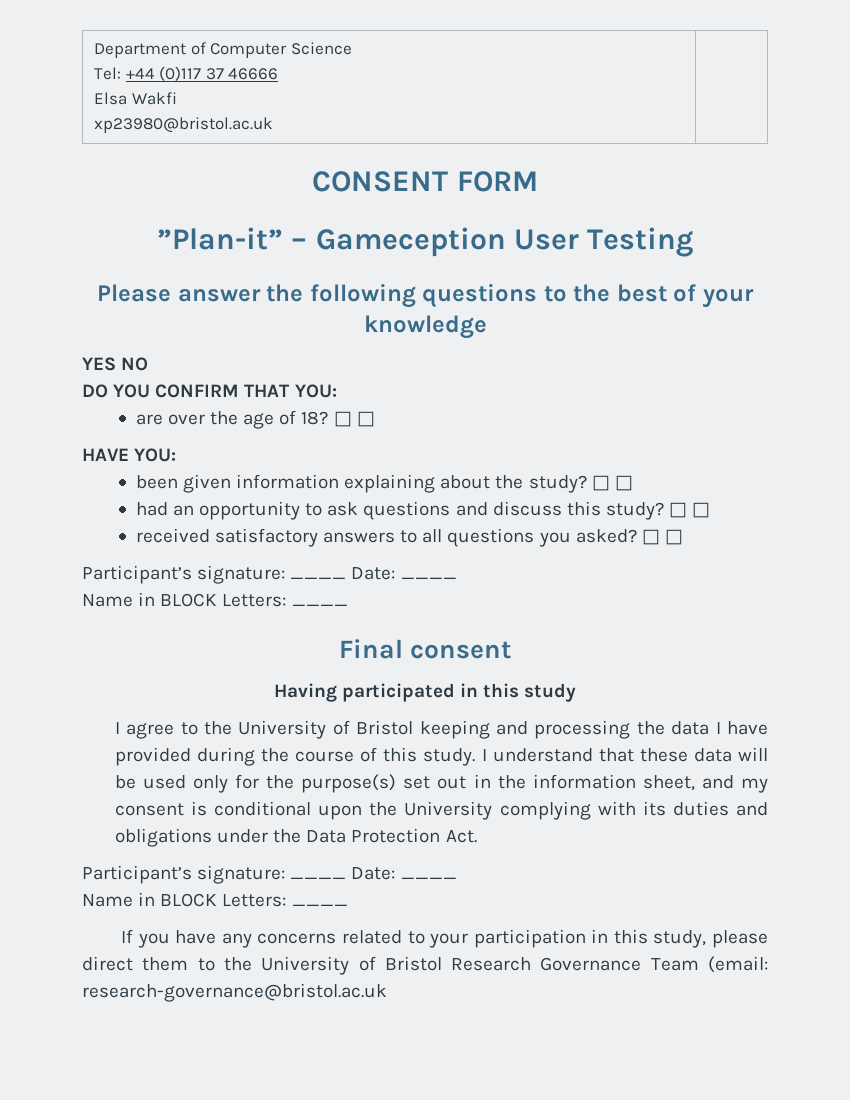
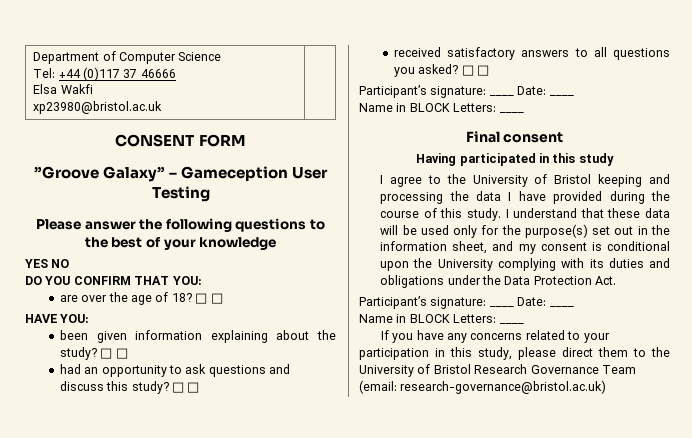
- ”Plan-it” – Gameception User Testing
+ ”Groove Galaxy” – Gameception User Testing
- If you have any concerns related to your participation in this study, please direct them to the University of Bristol Research Governance Team (email: research-governance@bristol.ac.uk
+ If you have any concerns related to your participation in this study, please direct them to the University of Bristol Research Governance Team (email: research-governance@bristol.ac.uk)

